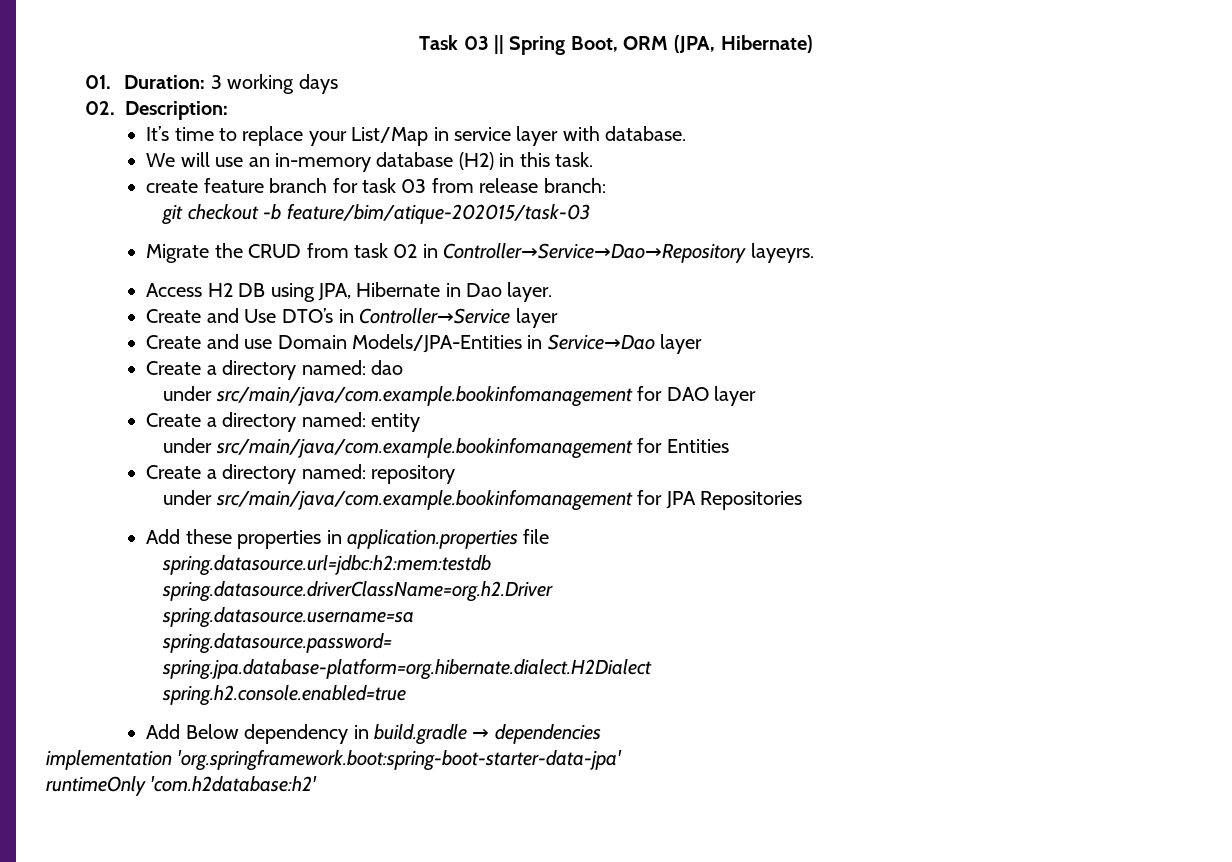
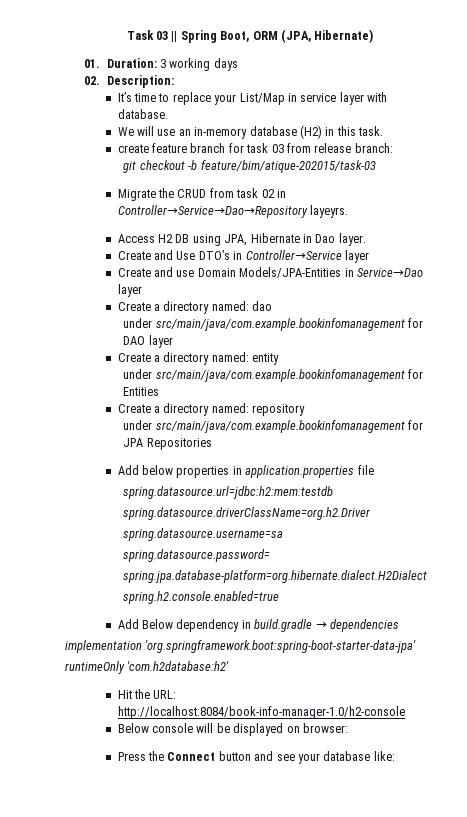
- Add these properties in application.properties file
+ Add below properties in application.properties file
+ Hit the URL: http://localhost:8084/book-info-manager-1.0/h2-console
+ Below console will be displayed on browser:
+ Press the Connect button and see your database like:

